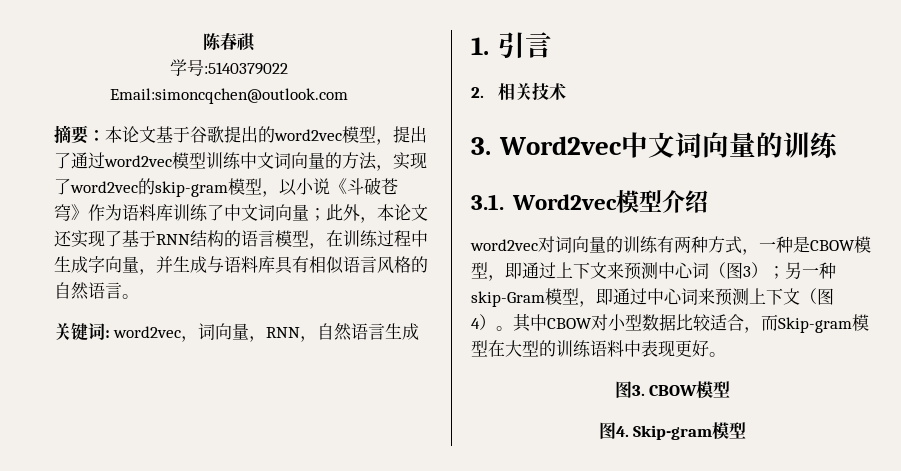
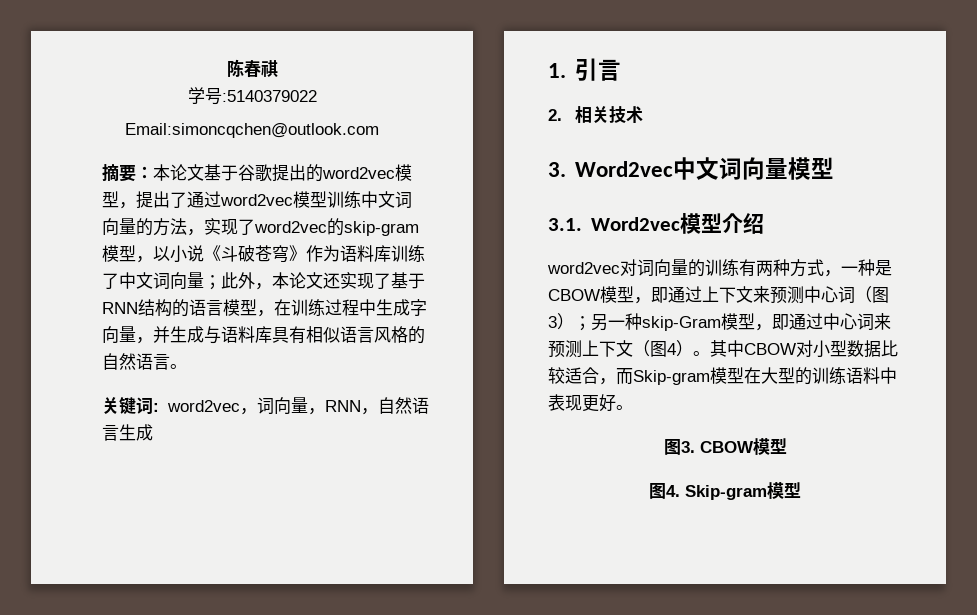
- 3. Word2vec中文词向量的训练
+ 3. Word2vec中文词向量模型

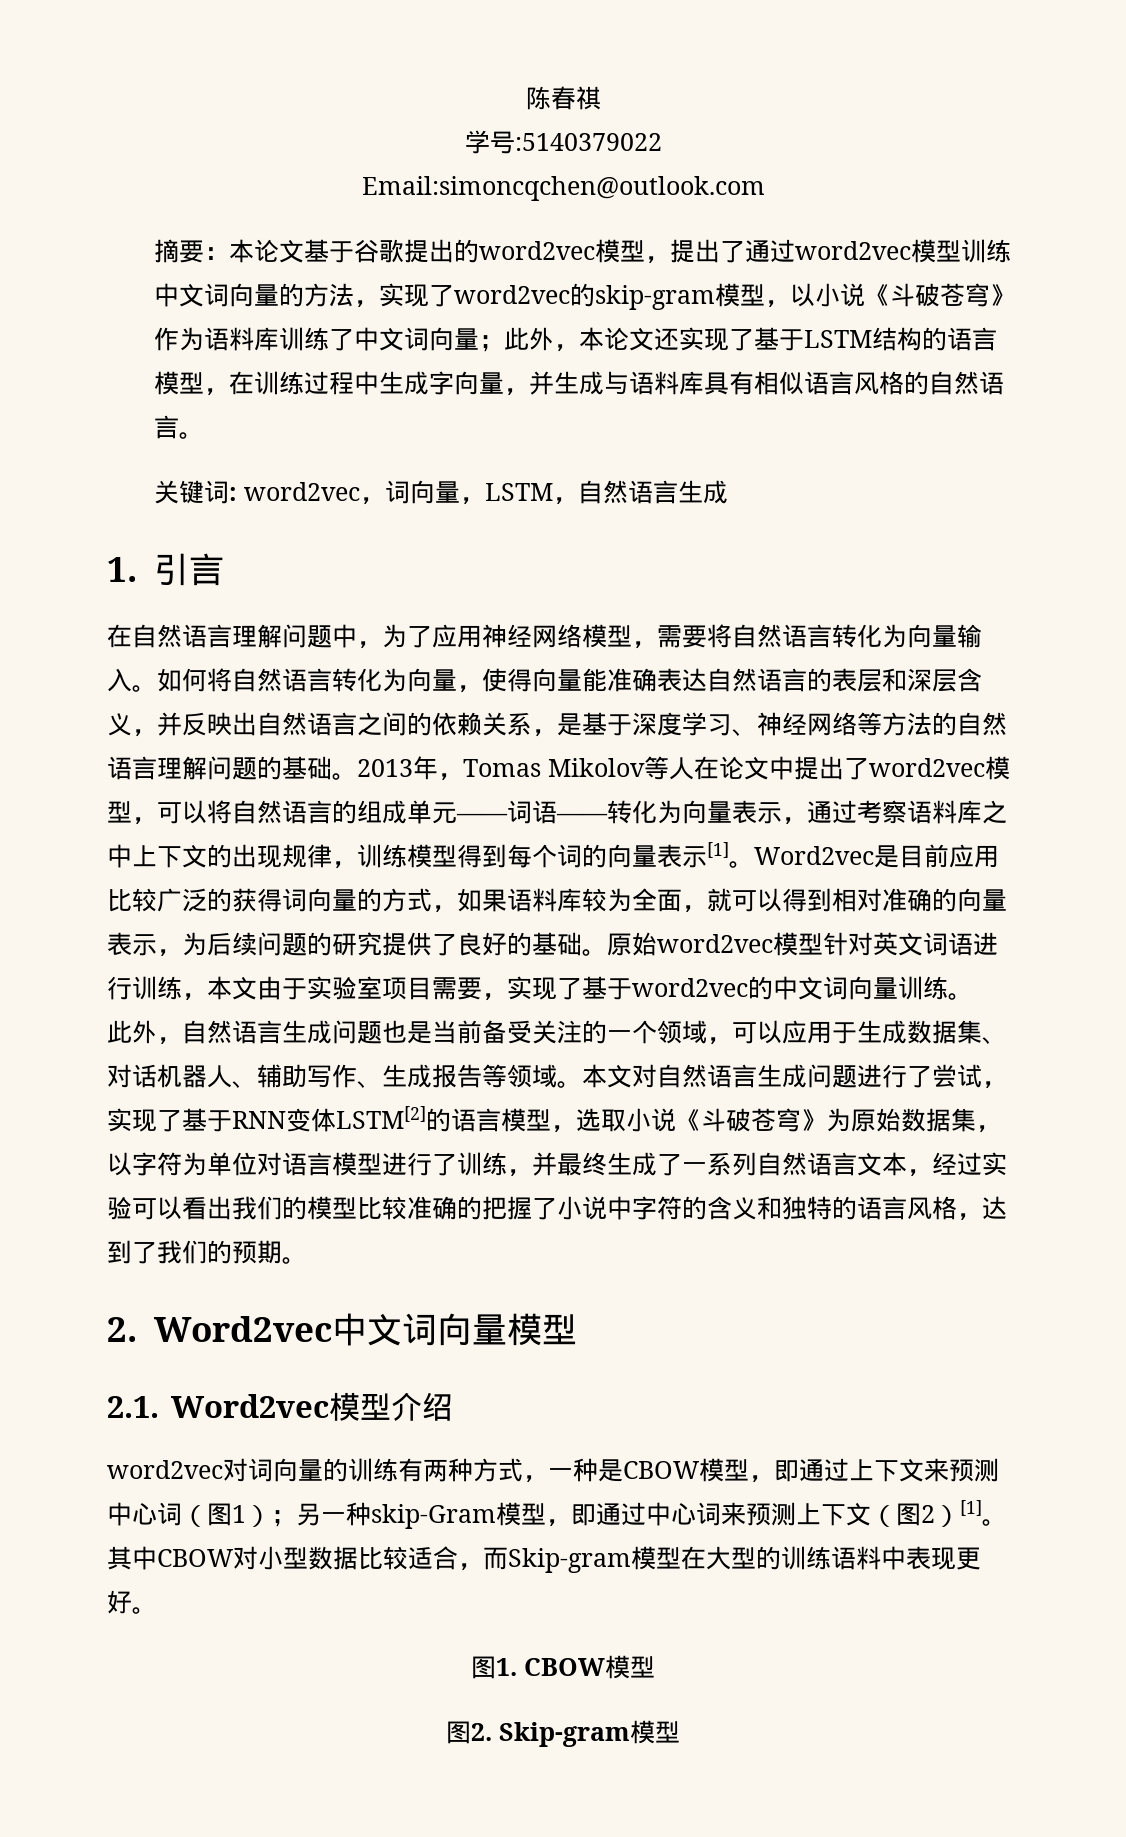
- 此外，本论文还实现了基于RNN结构的语言模型，在训练过程中生成字向量，并生成与语料库具有相似语言风格的自然语言。
+ 此外，本论文还实现了基于LSTM结构的语言模型，在训练过程中生成字向量，并生成与语料库具有相似语言风格的自然语言。
- 关键词: word2vec，词向量，RNN，自然语言生成
+ 关键词: word2vec，词向量，LSTM，自然语言生成
- 2.相关技术
- 3. Word2vec中文词向量模型
+ 在自然语言理解问题中，为了应用神经网络模型，需要将自然语言转化为向量输入。如何将自然语言转化为向量，使得向量能准确表达自然语言的表层和深层含义，并反映出自然语言之间的依赖关系，是基于深度学习、神经网络等方法的自然语言理解问题的基础。2013年，Tomas Mikolov等人在论文中提出了word2vec模型，可以将自然语言的组成单元——词语——转化为向量表示，通过考察语料库之中上下文的出现规律，训练模型得到每个词的向量表示[1]。Word2vec是目前应用比较广泛的获得词向量的方式，如果语料库较为全面，就可以得到相对准确的向量表示，为后续问题的研究提供了良好的基础。原始word2vec模型针对英文词语进行训练，本文由于实验室项目需要，实现了基于word2vec的中文词向量训练。
+ 此外，自然语言生成问题也是当前备受关注的一个领域，可以应用于生成数据集、对话机器人、辅助写作、生成报告等领域。本文对自然语言生成问题进行了尝试，实现了基于RNN变体LSTM[2]的语言模型，选取小说《斗破苍穹》为原始数据集，以字符为单位对语言模型进行了训练，并最终生成了一系列自然语言文本，经过实验可以看出我们的模型比较准确的把握了小说中字符的含义和独特的语言风格，达到了我们的预期。
+ 2. Word2vec中文词向量模型
- 3.1. Word2vec模型介绍
+ 2.1. Word2vec模型介绍
- word2vec对词向量的训练有两种方式，一种是CBOW模型，即通过上下文来预测中心词（图3）；另一种skip-Gram模型，即通过中心词来预测上下文（图4）。
+ word2vec对词向量的训练有两种方式，一种是CBOW模型，即通过上下文来预测中心词（图1）；另一种skip-Gram模型，即通过中心词来预测上下文（图2）[1]。
- 图3. CBOW模型
+ 图1. CBOW模型
- 图4. Skip-gram模型
+ 图2. Skip-gram模型

